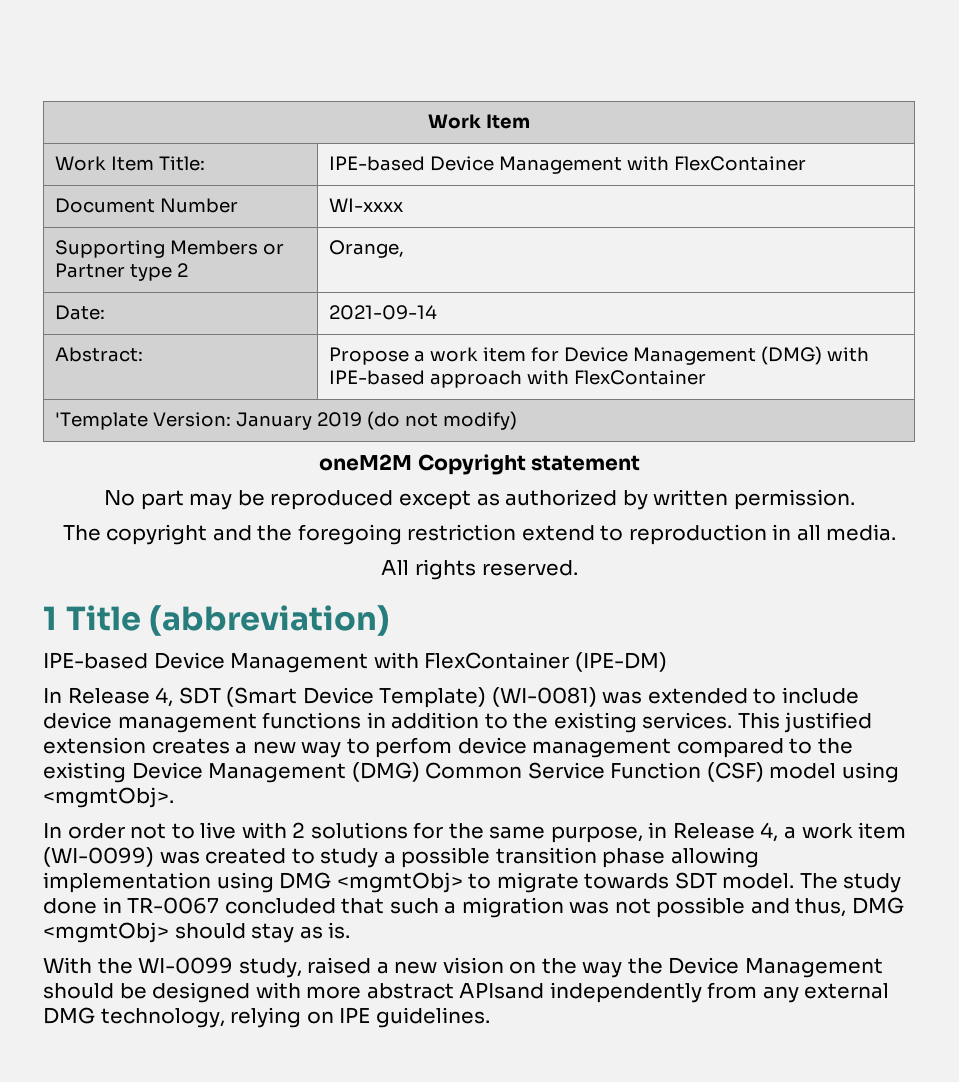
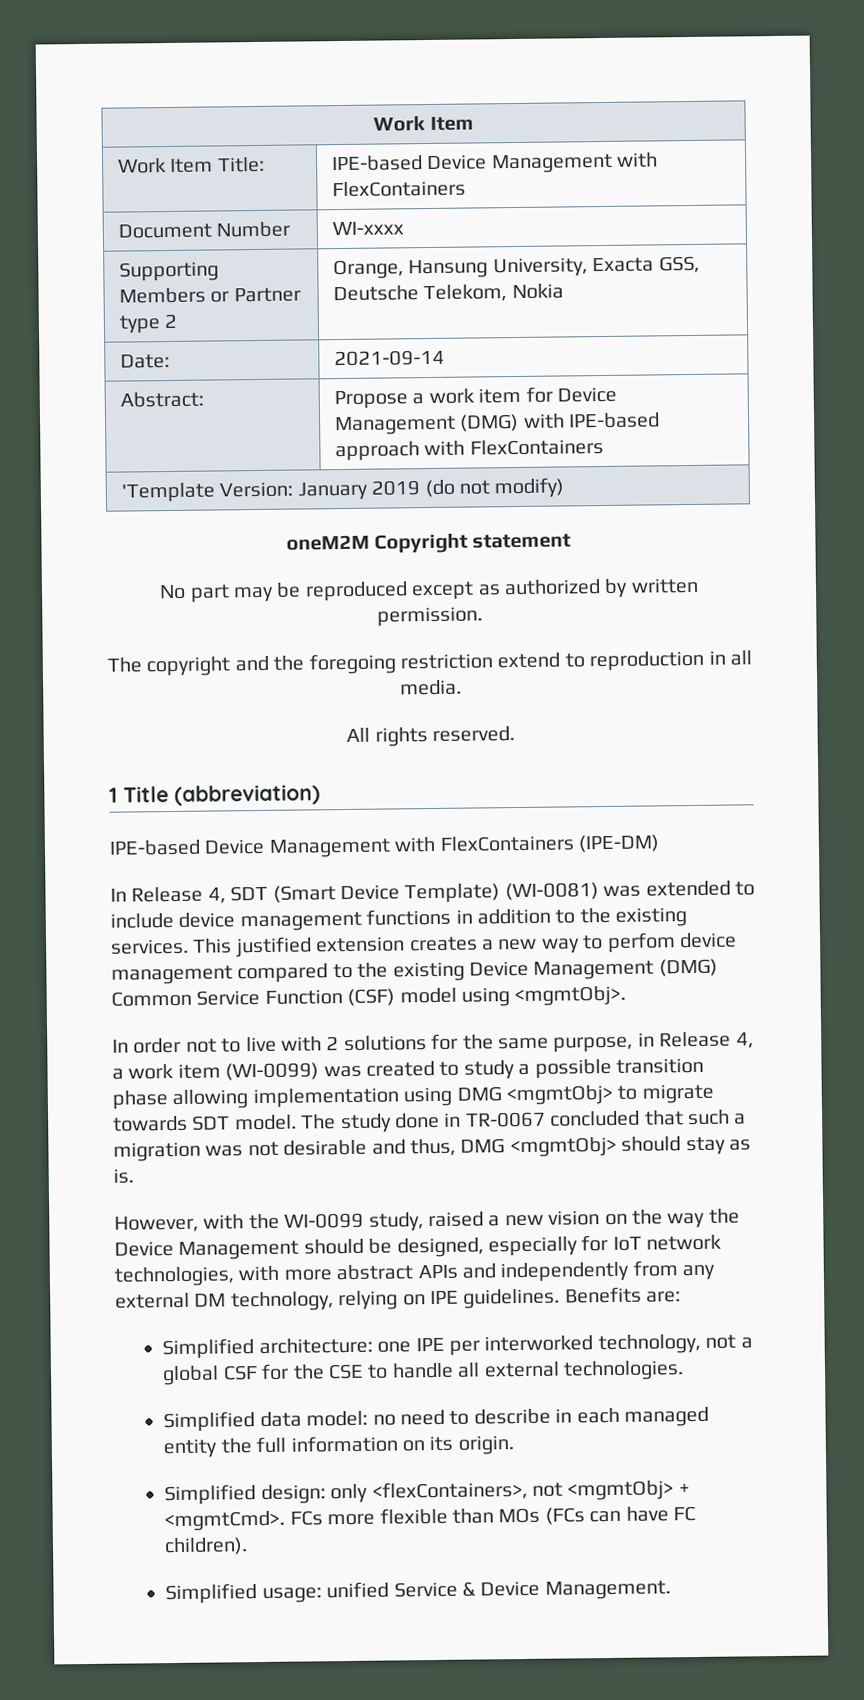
- Work Item Title: | IPE-based Device Management with FlexContainer
+ Work Item Title: | IPE-based Device Management with FlexContainers
- Supporting Members or Partner type 2 | Orange,
+ Supporting Members or Partner type 2 | Orange, Hansung University, Exacta GSS, Deutsche Telekom, Nokia
- Abstract: | Propose a work item for Device Management (DMG) with IPE-based approach with FlexContainer
+ Abstract: | Propose a work item for Device Management (DMG) with IPE-based approach with FlexContainers
- IPE-based Device Management with FlexContainer (IPE-DM)
+ IPE-based Device Management with FlexContainers (IPE-DM)
- The study done in TR-0067 concluded that such a migration was not possible and thus, DMG <mgmtObj> should stay as is.
+ The study done in TR-0067 concluded that such a migration was not desirable and thus, DMG <mgmtObj> should stay as is.
- With the WI-0099 study, raised a new vision on the way the Device Management should be designed with more abstract APIsand independently from any external DMG technology, relying on IPE guidelines.
+ However, with the WI-0099 study, raised a new vision on the way the Device Management should be designed, especially for IoT network technologies, with more abstract APIs and independently from any external DM technology, relying on IPE guidelines.
+ Benefits are:
+ Simplified architecture: one IPE per interworked technology, not a global CSF for the CSE to handle all external technologies.
+ Simplified data model: no need to describe in each managed entity the full information on its origin.
+ Simplified design: only <flexContainers>, not <mgmtObj> + <mgmtCmd>. FCs more flexible than MOs (FCs can have FC children).
+ Simplified usage: unified Service & Device Management.

